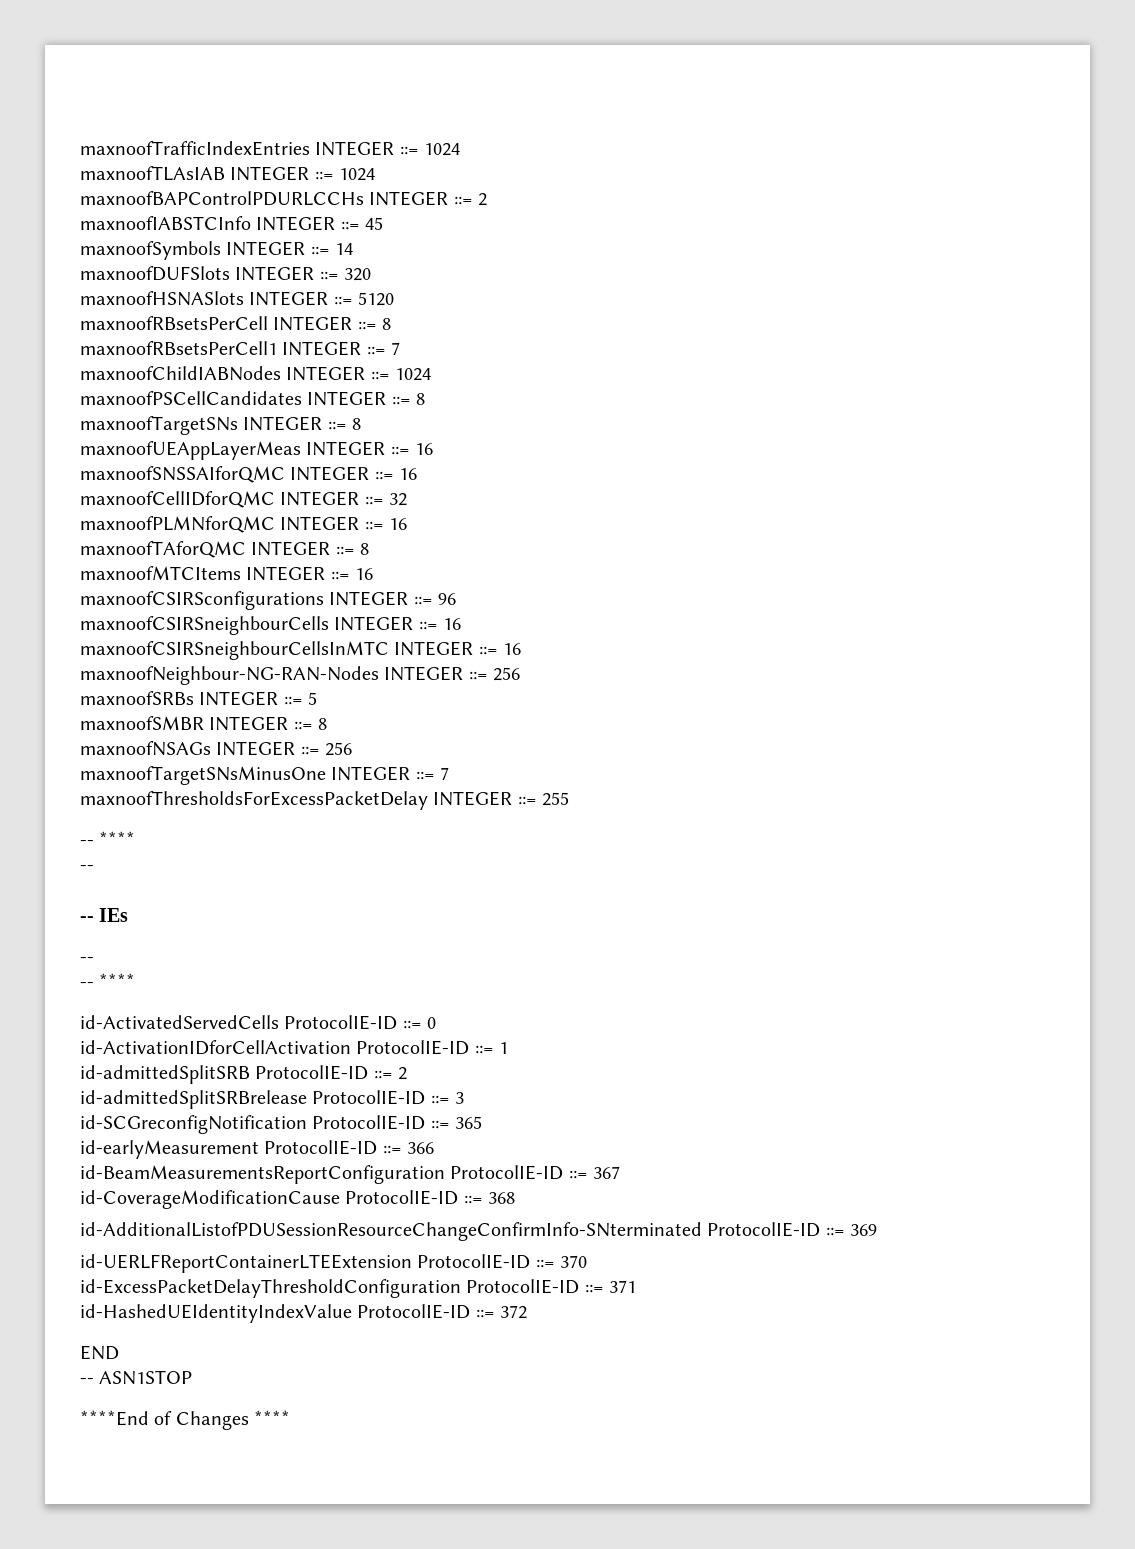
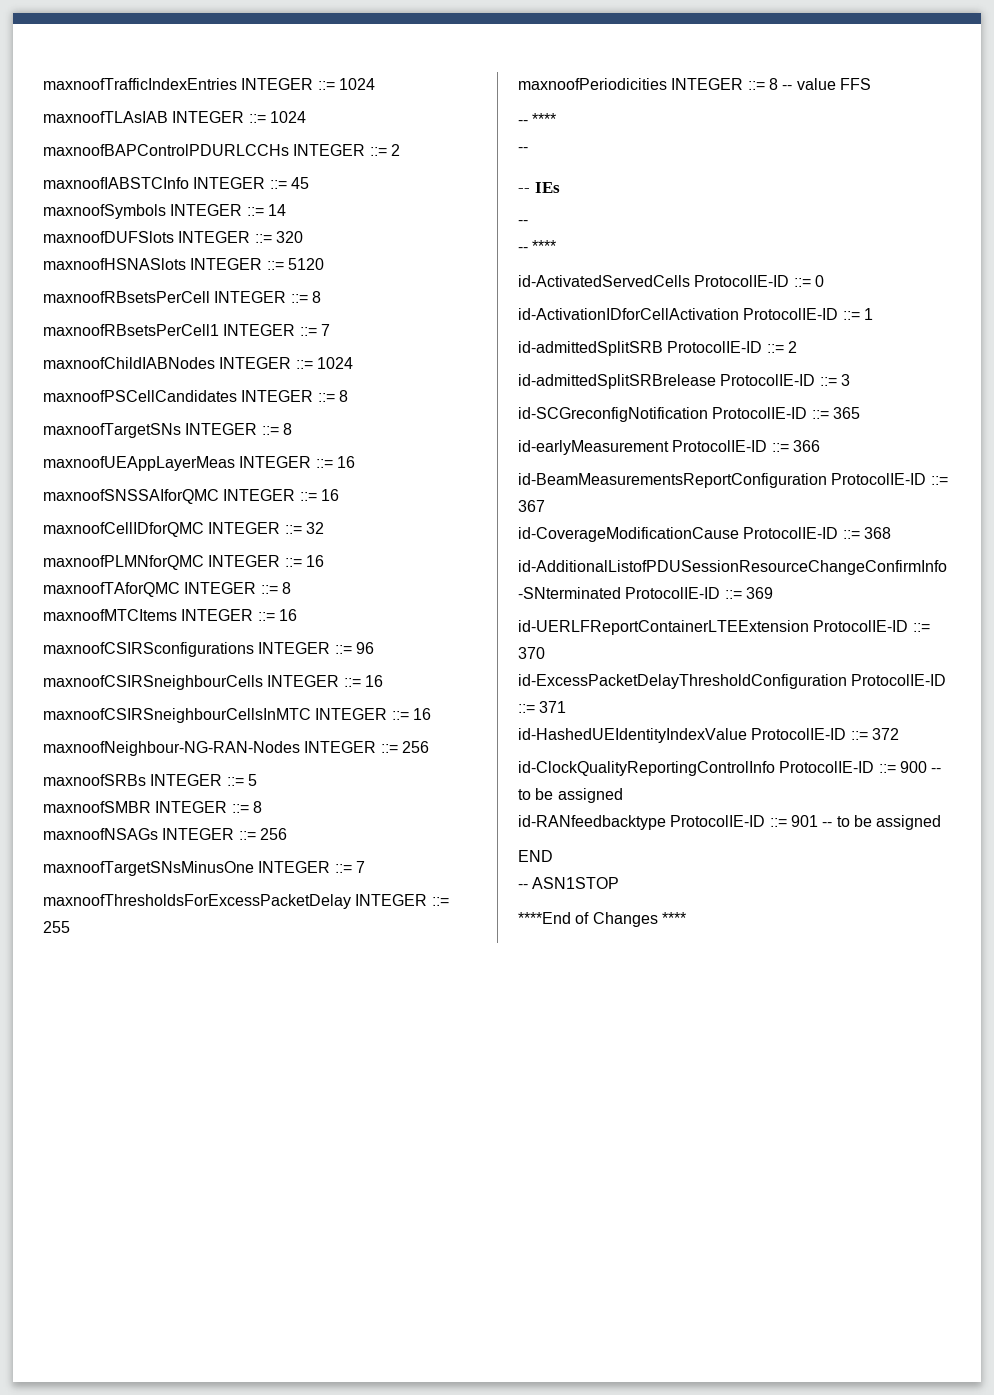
+ maxnoofPeriodicities INTEGER ::= 8 -- value FFS
+ id-ClockQualityReportingControlInfo ProtocolIE-ID ::= 900 -- to be assigned
+ id-RANfeedbacktype ProtocolIE-ID ::= 901 -- to be assigned

